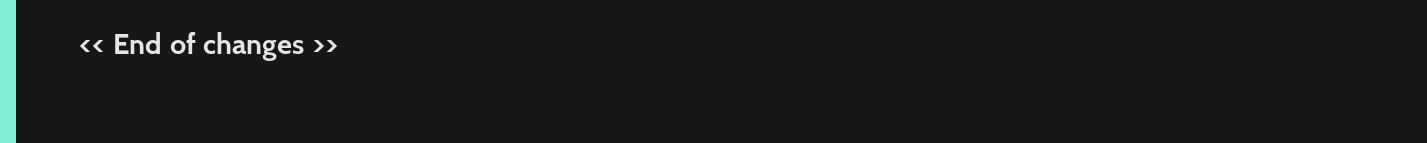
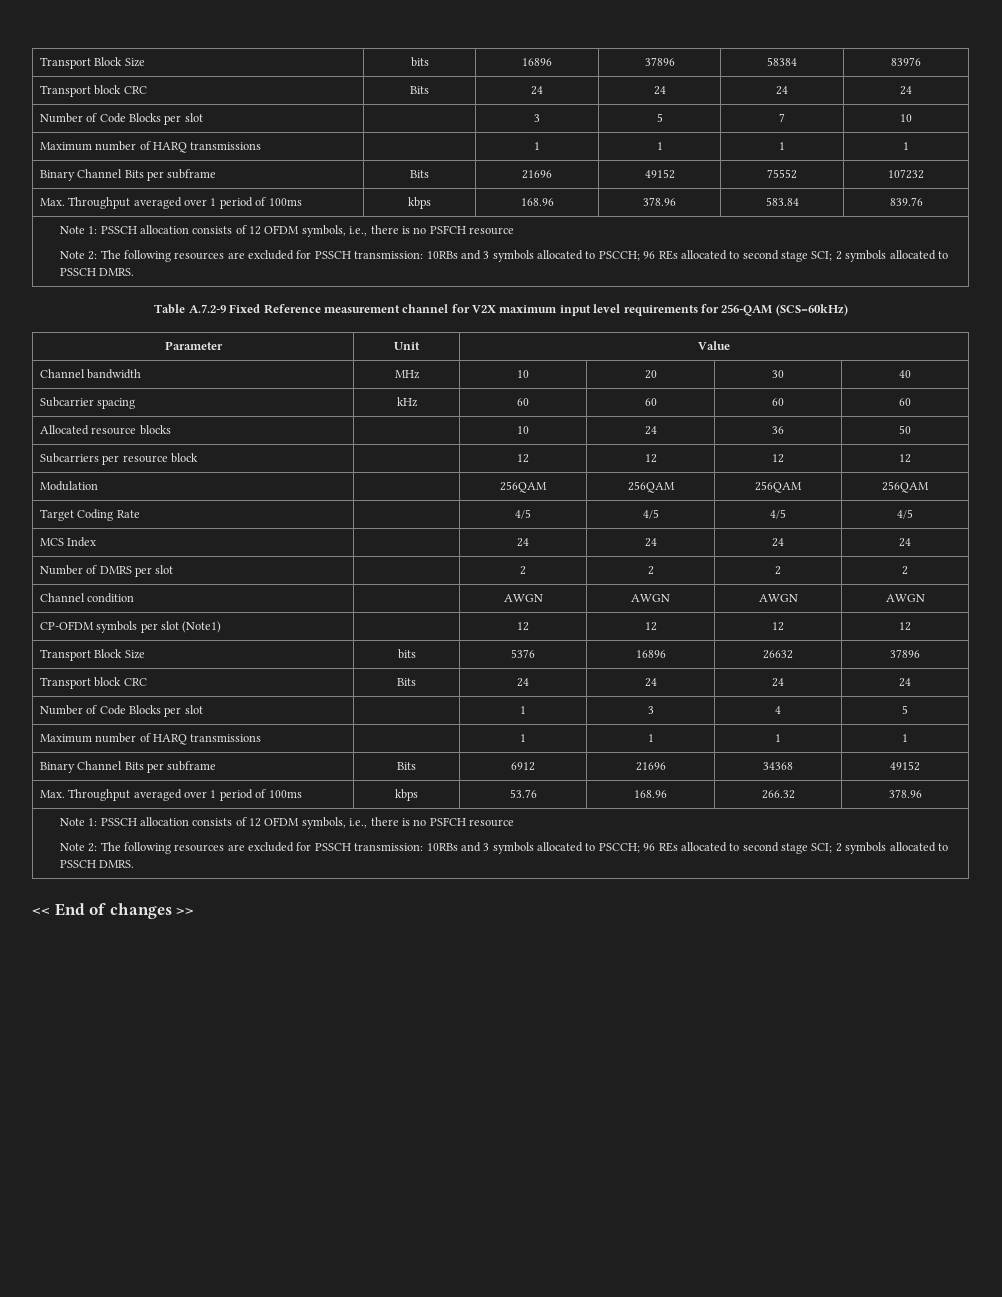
+ Transport Block Size | bits | 16896 | 37896 | 58384 | 83976
+ Transport block CRC | Bits | 24 | 24 | 24 | 24
+ Number of Code Blocks per slot | | 3 | 5 | 7 | 10
+ Maximum number of HARQ transmissions | | 1 | 1 | 1 | 1
+ Binary Channel Bits per subframe | Bits | 21696 | 49152 | 75552 | 107232
+ Max. Throughput averaged over 1 period of 100ms | kbps | 168.96 | 378.96 | 583.84 | 839.76
+ Note 1: PSSCH allocation consists of 12 OFDM symbols, i.e., there is no PSFCH resource
+ Note 2: The following resources are excluded for PSSCH transmission: 10RBs and 3 symbols allocated to PSCCH; 96 REs allocated to second stage SCI; 2 symbols allocated to PSSCH DMRS.
+ Table A.7.2-9 Fixed Reference measurement channel for V2X maximum input level requirements for 256-QAM (SCS=60kHz)
+ Parameter | Unit | Value
+ Channel bandwidth | MHz | 10 | 20 | 30 | 40
+ Subcarrier spacing | kHz | 60 | 60 | 60 | 60
+ Allocated resource blocks | | 10 | 24 | 36 | 50
+ Subcarriers per resource block | | 12 | 12 | 12 | 12
+ Modulation | | 256QAM | 256QAM | 256QAM | 256QAM
+ Target Coding Rate | | 4/5 | 4/5 | 4/5 | 4/5
+ MCS Index | | 24 | 24 | 24 | 24
+ Number of DMRS per slot | | 2 | 2 | 2 | 2
+ Channel condition | | AWGN | AWGN | AWGN | AWGN
+ CP-OFDM symbols per slot (Note1) | | 12 | 12 | 12 | 12
+ Transport Block Size | bits | 5376 | 16896 | 26632 | 37896
+ Transport block CRC | Bits | 24 | 24 | 24 | 24
+ Number of Code Blocks per slot | | 1 | 3 | 4 | 5
+ Maximum number of HARQ transmissions | | 1 | 1 | 1 | 1
+ Binary Channel Bits per subframe | Bits | 6912 | 21696 | 34368 | 49152
+ Max. Throughput averaged over 1 period of 100ms | kbps | 53.76 | 168.96 | 266.32 | 378.96
+ Note 1: PSSCH allocation consists of 12 OFDM symbols, i.e., there is no PSFCH resource
+ Note 2: The following resources are excluded for PSSCH transmission: 10RBs and 3 symbols allocated to PSCCH; 96 REs allocated to second stage SCI; 2 symbols allocated to PSSCH DMRS.

